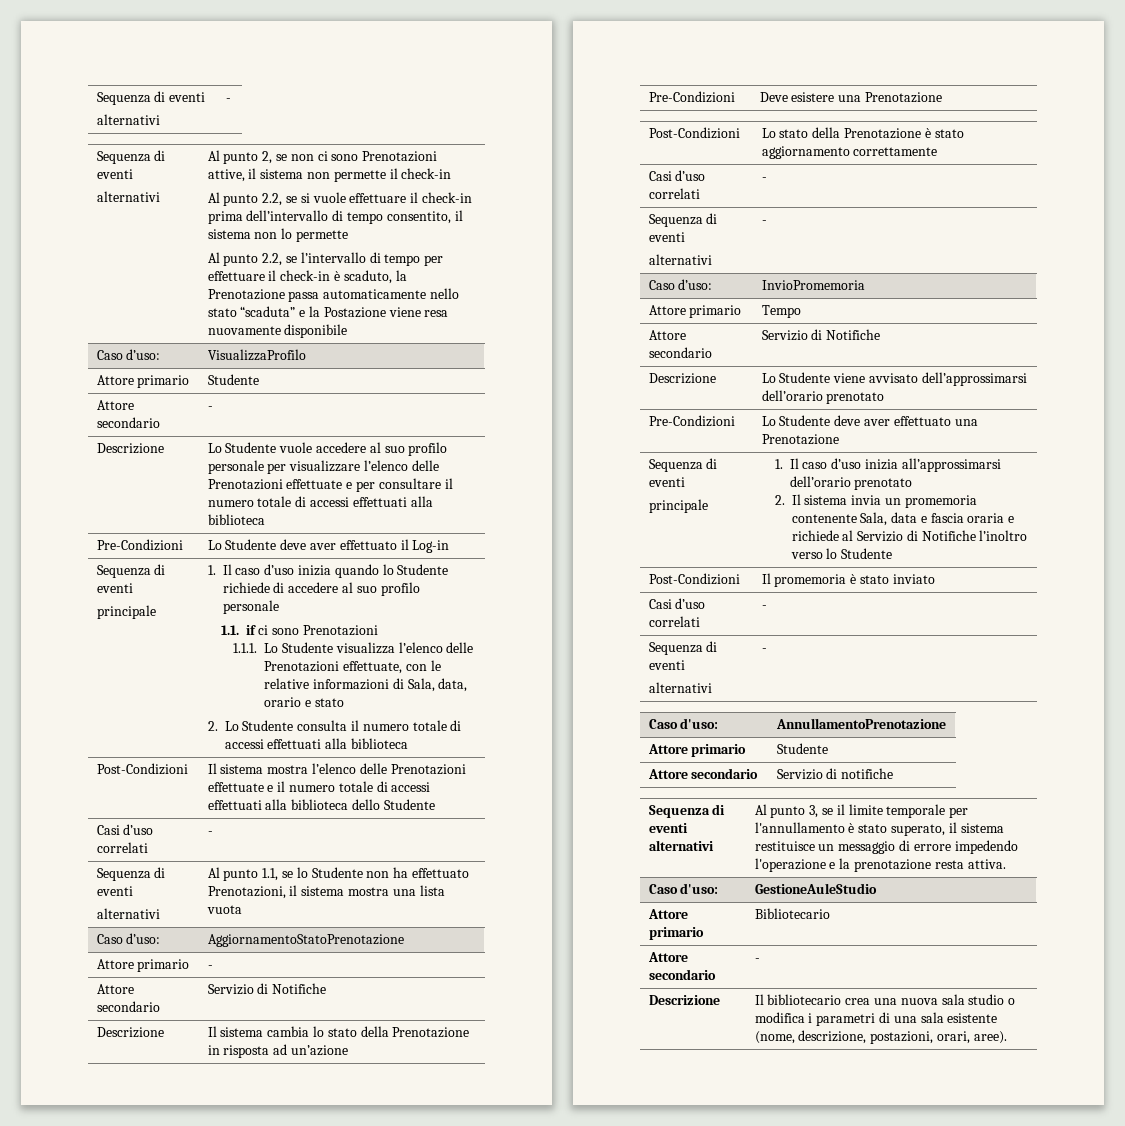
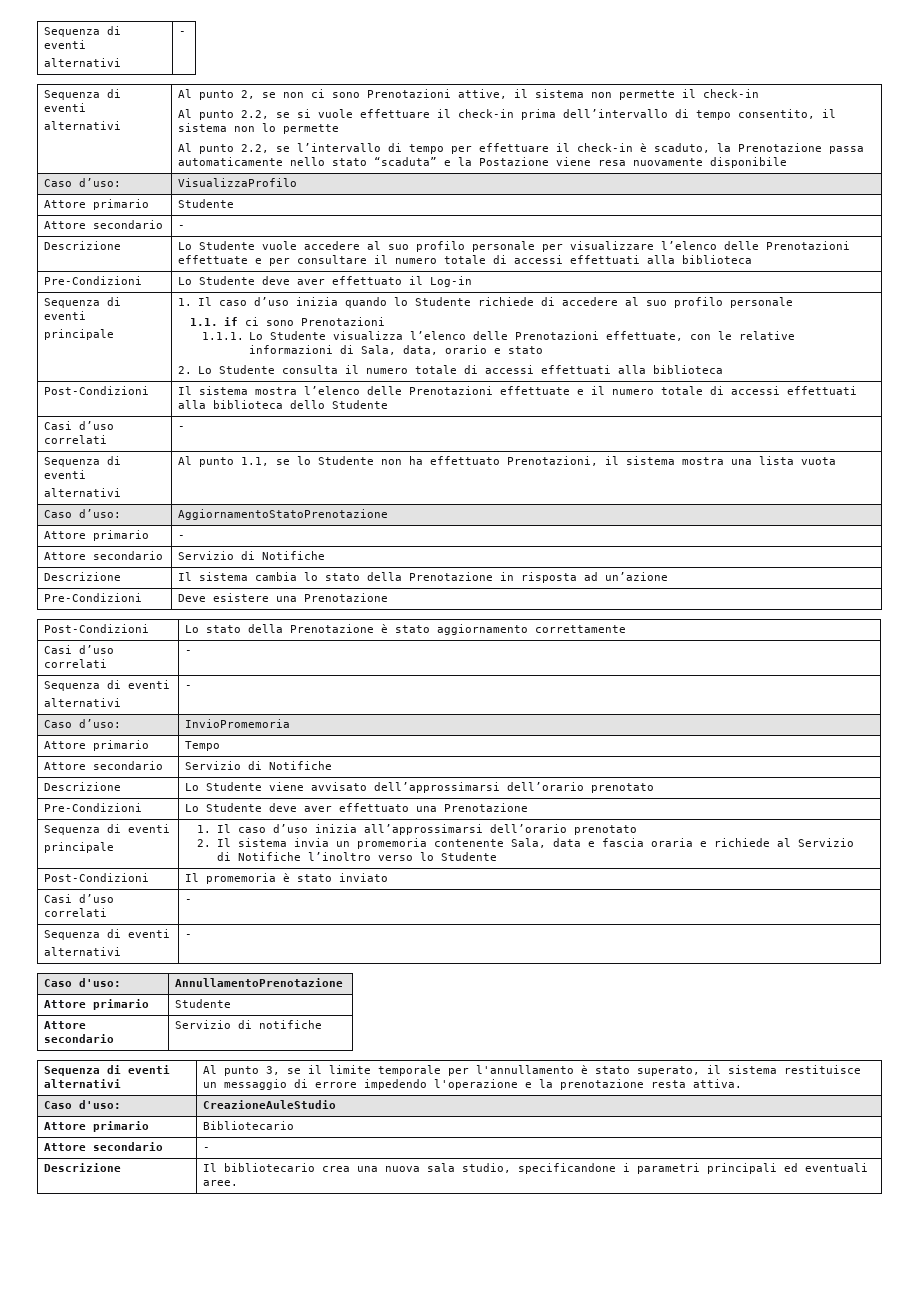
- Caso d'uso: | GestioneAuleStudio
+ Caso d'uso: | CreazioneAuleStudio
- Descrizione | Il bibliotecario crea una nuova sala studio o modifica i parametri di una sala esistente (nome, descrizione, postazioni, orari, aree).
+ Descrizione | Il bibliotecario crea una nuova sala studio, specificandone i parametri principali ed eventuali aree.

